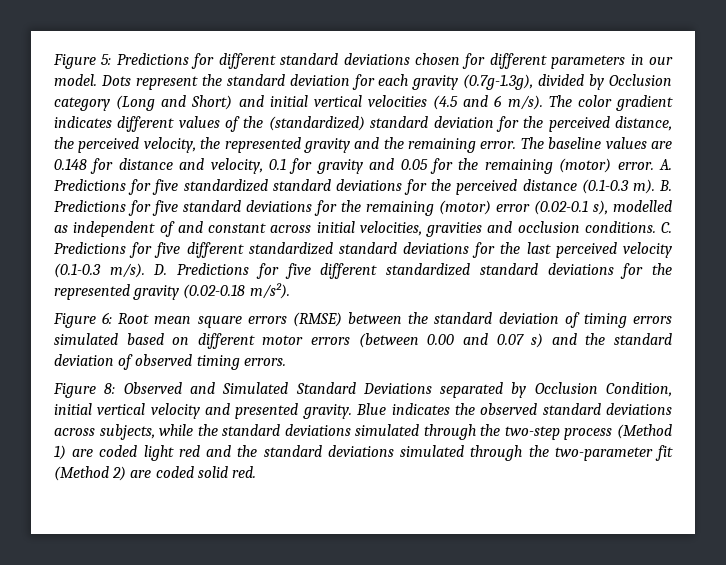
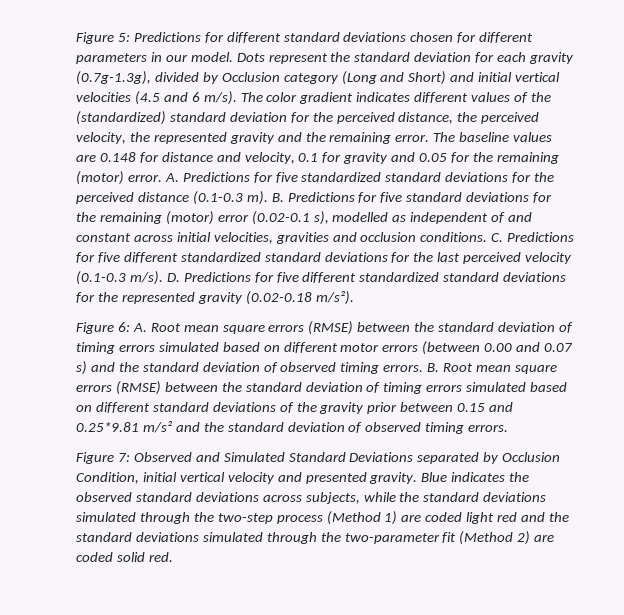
- Figure 6: Root mean square errors (RMSE) between the standard deviation of timing errors simulated based on different motor errors (between 0.00 and 0.07 s) and the standard deviation of observed timing errors.
- Figure 8: Observed and Simulated Standard Deviations separated by Occlusion Condition, initial vertical velocity and presented gravity.
+ Figure 6: A. Root mean square errors (RMSE) between the standard deviation of timing errors simulated based on different motor errors (between 0.00 and 0.07 s) and the standard deviation of observed timing errors. B. Root mean square errors (RMSE) between the standard deviation of timing errors simulated based on different standard deviations of the gravity prior between 0.15 and 0.25*9.81 m/s² and the standard deviation of observed timing errors.
+ Figure 7: Observed and Simulated Standard Deviations separated by Occlusion Condition, initial vertical velocity and presented gravity.

